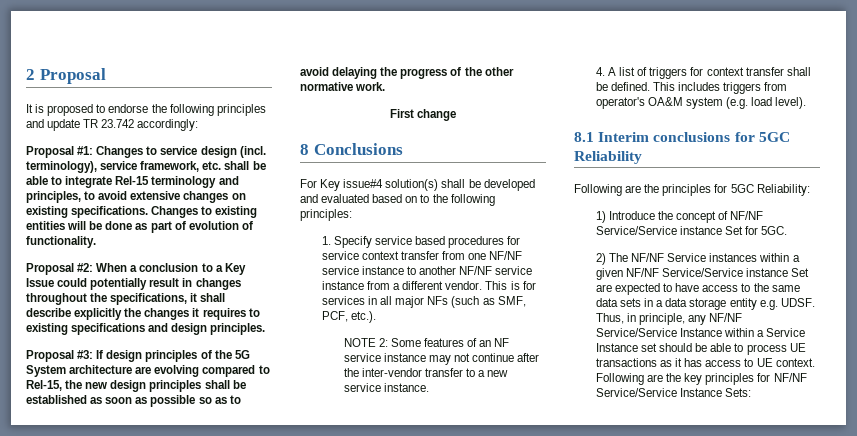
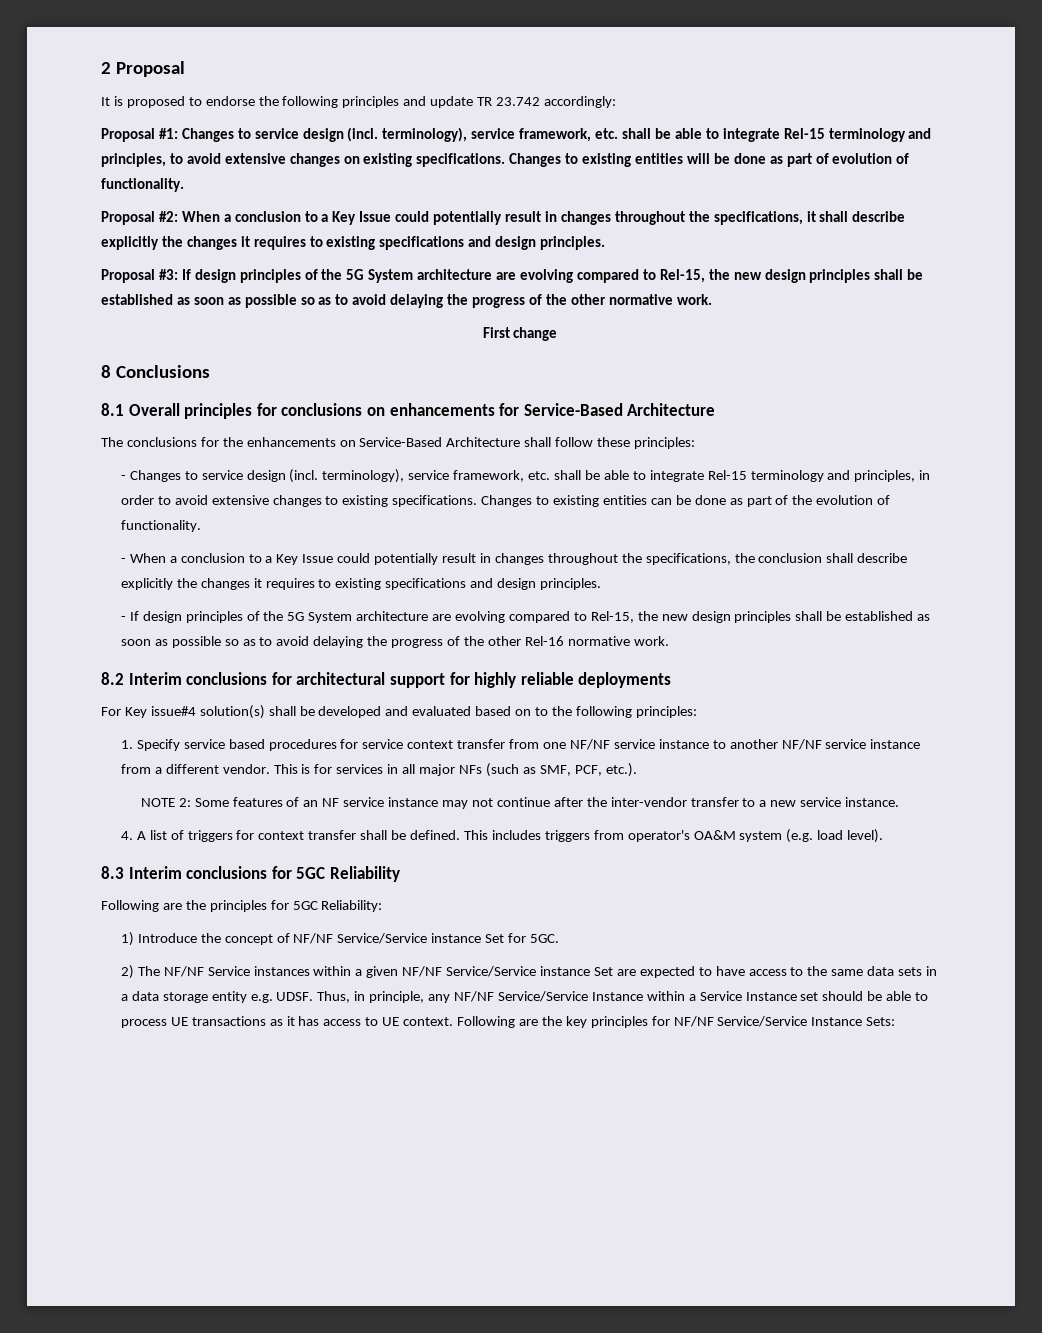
+ 8.1 Overall principles for conclusions on enhancements for Service-Based Architecture
+ The conclusions for the enhancements on Service-Based Architecture shall follow these principles:
+ - Changes to service design (incl. terminology), service framework, etc. shall be able to integrate Rel-15 terminology and principles, in order to avoid extensive changes to existing specifications. Changes to existing entities can be done as part of the evolution of functionality.
+ - When a conclusion to a Key Issue could potentially result in changes throughout the specifications, the conclusion shall describe explicitly the changes it requires to existing specifications and design principles.
+ - If design principles of the 5G System architecture are evolving compared to Rel-15, the new design principles shall be established as soon as possible so as to avoid delaying the progress of the other Rel-16 normative work.
+ 8.2 Interim conclusions for architectural support for highly reliable deployments
- 8.1 Interim conclusions for 5GC Reliability
+ 8.3 Interim conclusions for 5GC Reliability

